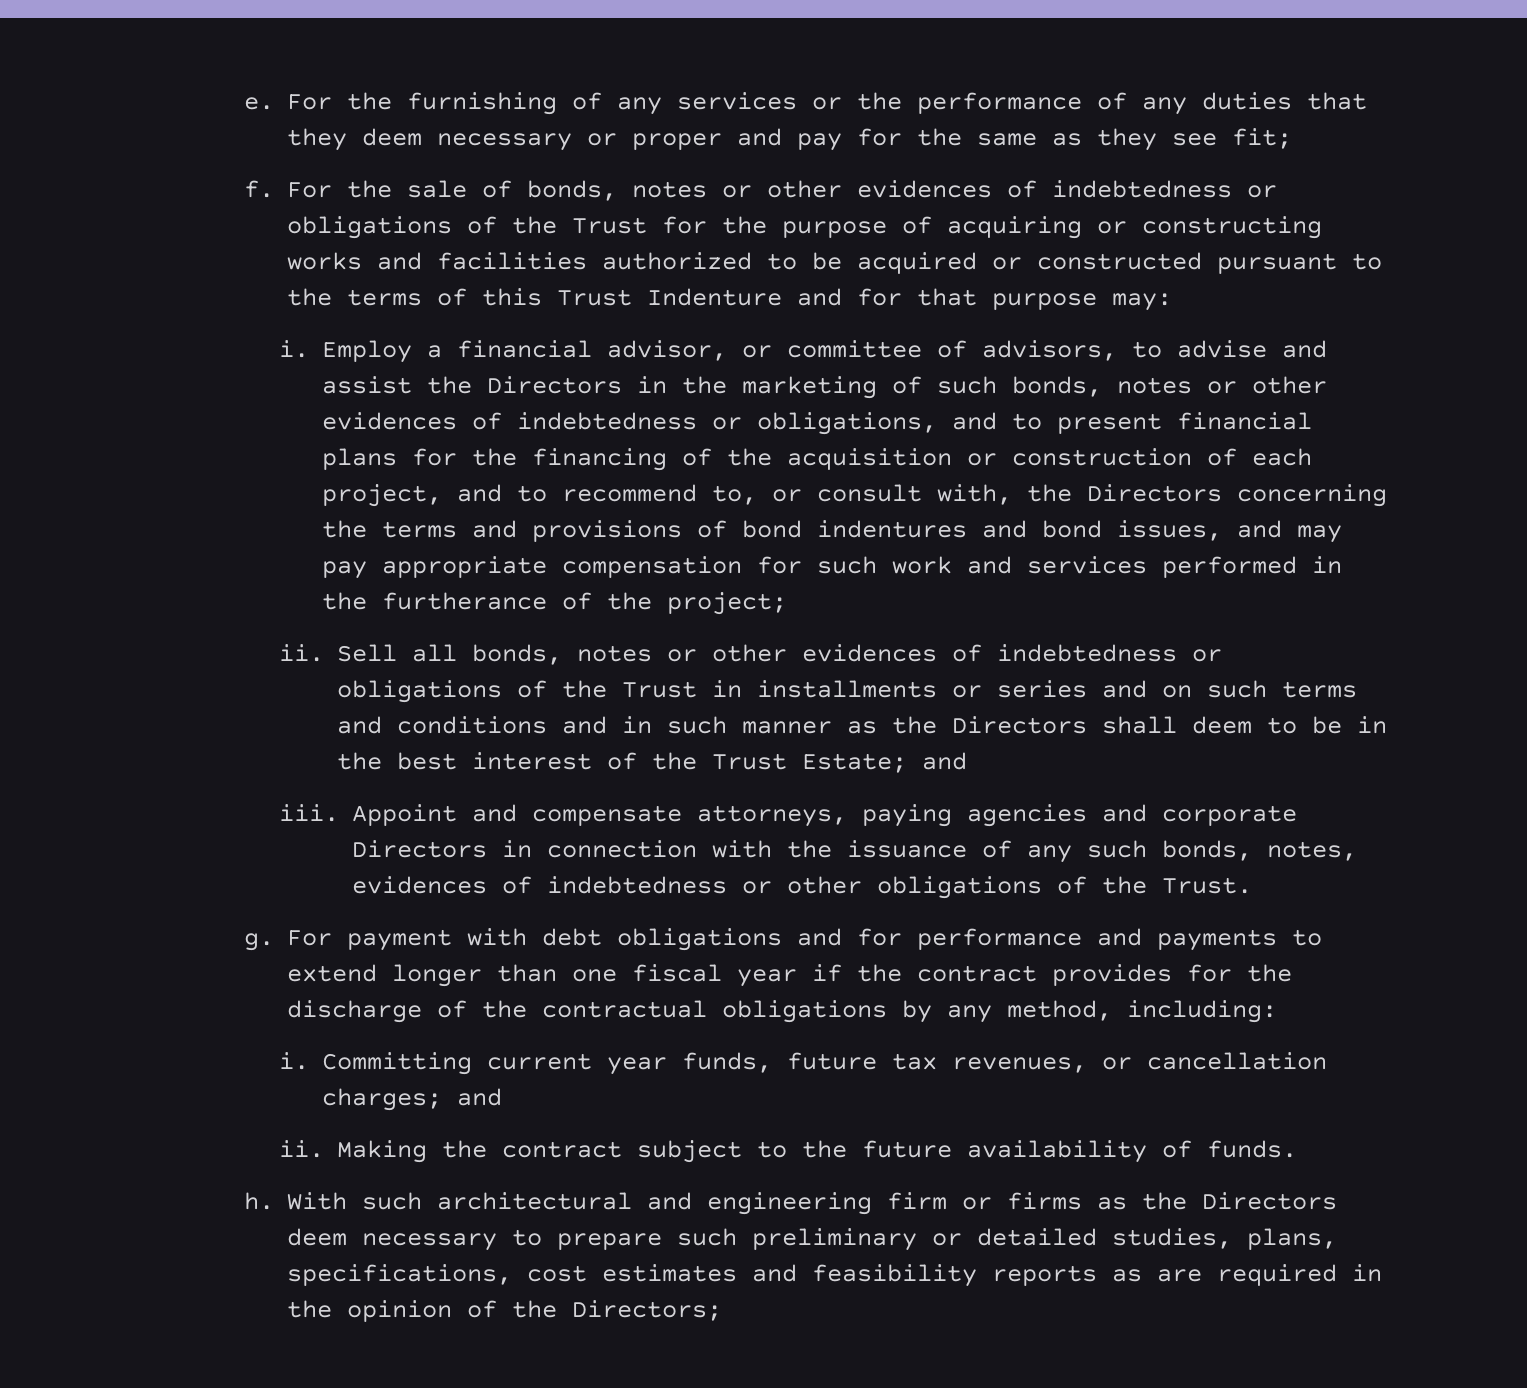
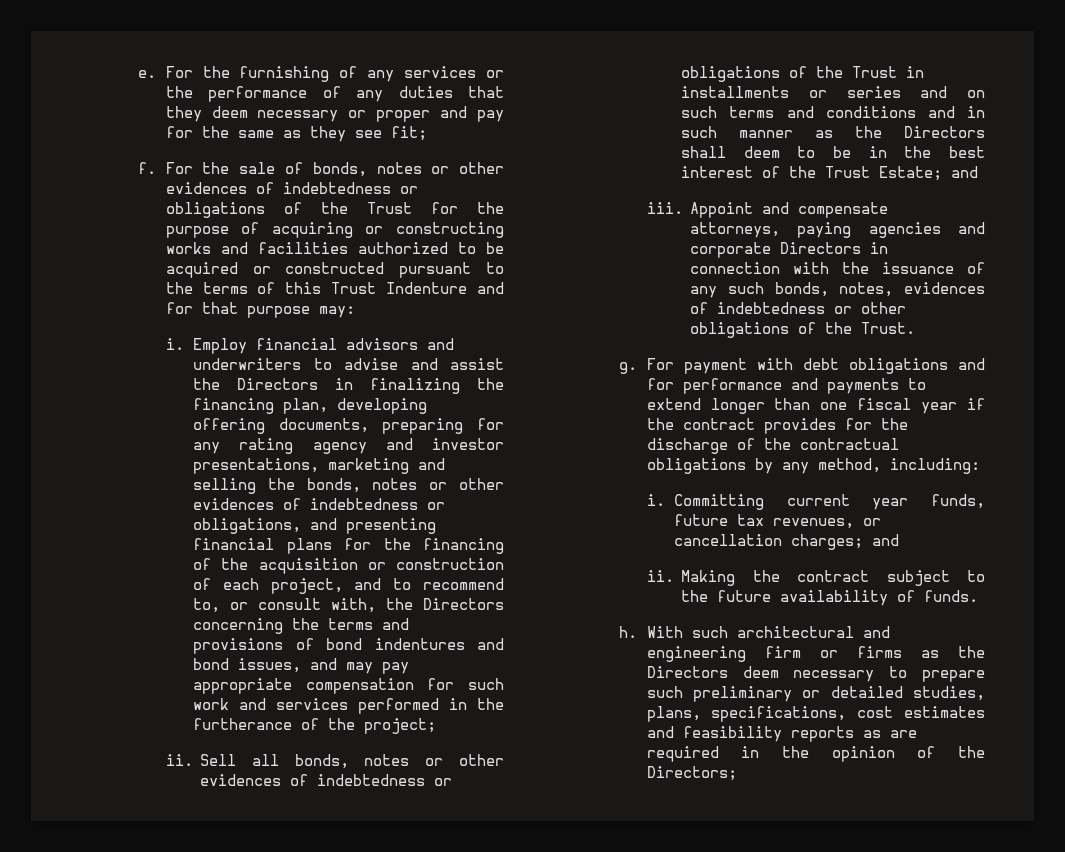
- Employ a financial advisor, or committee of advisors, to advise and assist the Directors in the marketing of such bonds, notes or other evidences of indebtedness or obligations, and to present financial plans for the financing of the acquisition or construction of each project, and to recommend to, or consult with, the Directors concerning the terms and provisions of bond indentures and bond issues, and may pay appropriate compensation for such work and services performed in the furtherance of the project;
+ Employ financial advisors and underwriters to advise and assist the Directors in finalizing the financing plan, developing offering documents, preparing for any rating agency and investor presentations, marketing and selling the bonds, notes or other evidences of indebtedness or obligations, and presenting financial plans for the financing of the acquisition or construction of each project, and to recommend to, or consult with, the Directors concerning the terms and provisions of bond indentures and bond issues, and may pay appropriate compensation for such work and services performed in the furtherance of the project;

